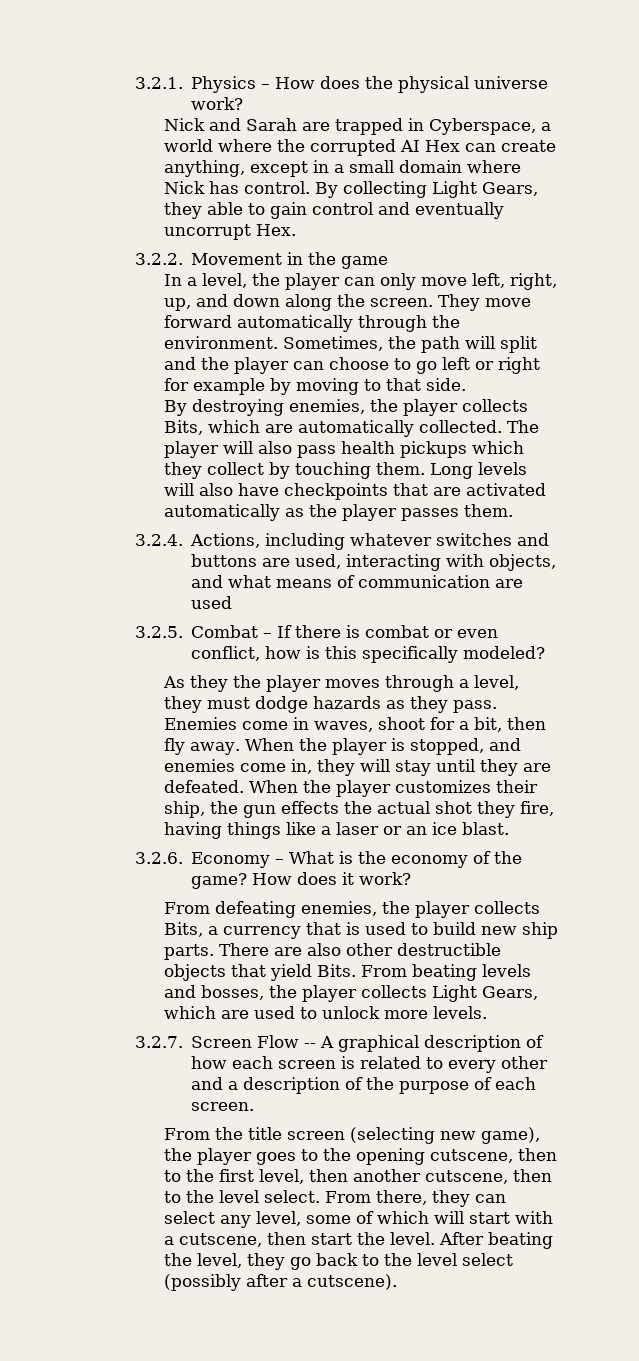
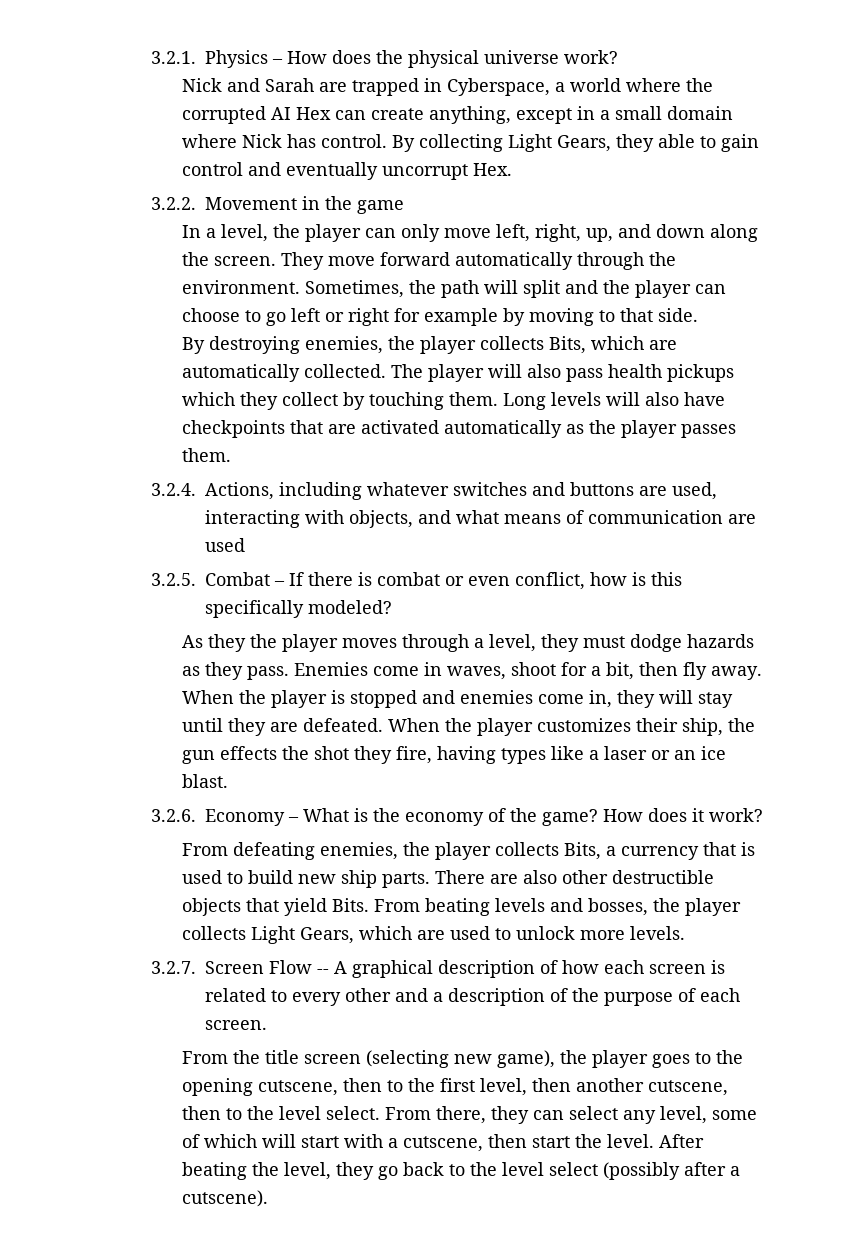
- When the player is stopped, and enemies come in, they will stay until they are defeated.
+ When the player is stopped and enemies come in, they will stay until they are defeated.
- When the player customizes their ship, the gun effects the actual shot they fire, having things like a laser or an ice blast.
+ When the player customizes their ship, the gun effects the shot they fire, having types like a laser or an ice blast.

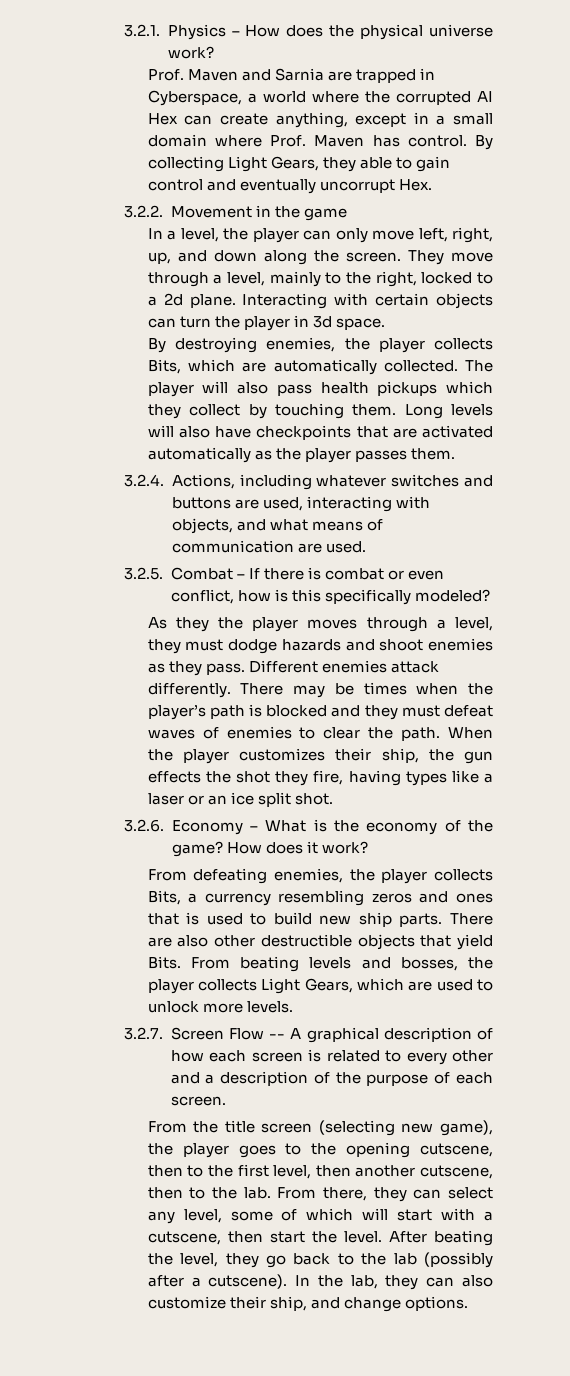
- Nick and Sarah are trapped in Cyberspace, a world where the corrupted AI Hex can create anything, except in a small domain where Nick has control.
+ Prof. Maven and Sarnia are trapped in Cyberspace, a world where the corrupted AI Hex can create anything, except in a small domain where Prof. Maven has control.
- They move forward automatically through the environment. Sometimes, the path will split and the player can choose to go left or right for example by moving to that side.
+ They move through a level, mainly to the right, locked to a 2d plane. Interacting with certain objects can turn the player in 3d space.
- 3.2.4. Actions, including whatever switches and buttons are used, interacting with objects, and what means of communication are used
+ 3.2.4. Actions, including whatever switches and buttons are used, interacting with objects, and what means of communication are used.
- As they the player moves through a level, they must dodge hazards as they pass. Enemies come in waves, shoot for a bit, then fly away. When the player is stopped and enemies come in, they will stay until they are defeated.
+ As they the player moves through a level, they must dodge hazards and shoot enemies as they pass. Different enemies attack differently. There may be times when the player’s path is blocked and they must defeat waves of enemies to clear the path.
- When the player customizes their ship, the gun effects the shot they fire, having types like a laser or an ice blast.
+ When the player customizes their ship, the gun effects the shot they fire, having types like a laser or an ice split shot.
- From defeating enemies, the player collects Bits, a currency that is used to build new ship parts.
+ From defeating enemies, the player collects Bits, a currency resembling zeros and ones that is used to build new ship parts.
- From the title screen (selecting new game), the player goes to the opening cutscene, then to the first level, then another cutscene, then to the level select.
+ From the title screen (selecting new game), the player goes to the opening cutscene, then to the first level, then another cutscene, then to the lab.
- After beating the level, they go back to the level select (possibly after a cutscene).
+ After beating the level, they go back to the lab (possibly after a cutscene).
+ In the lab, they can also customize their ship, and change options.

